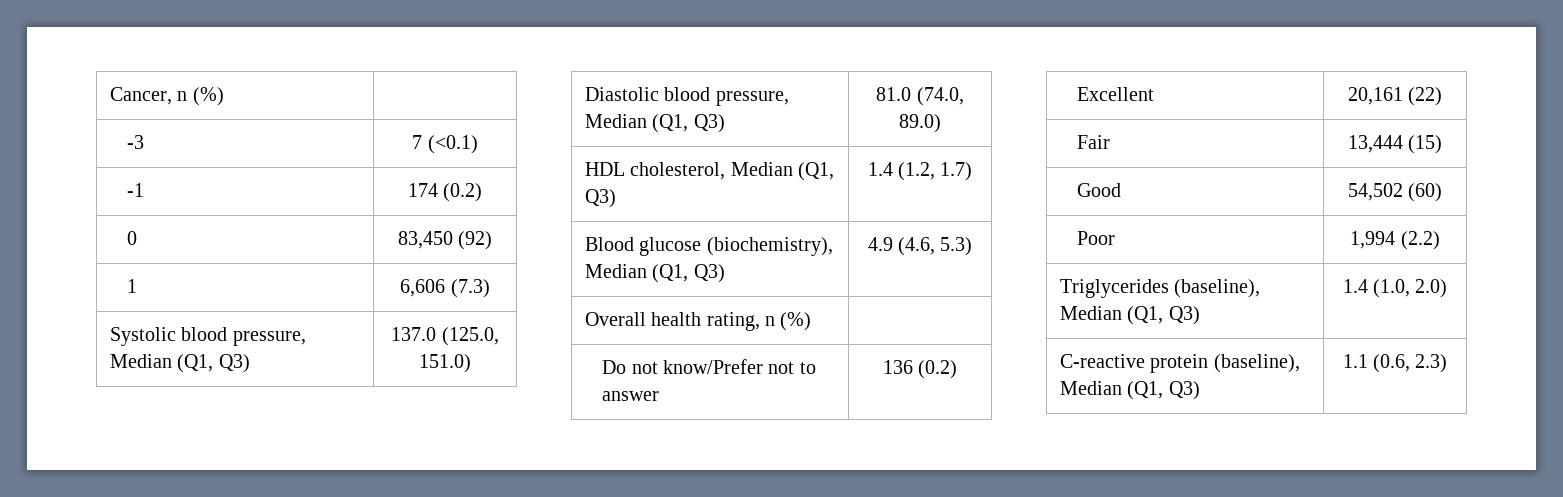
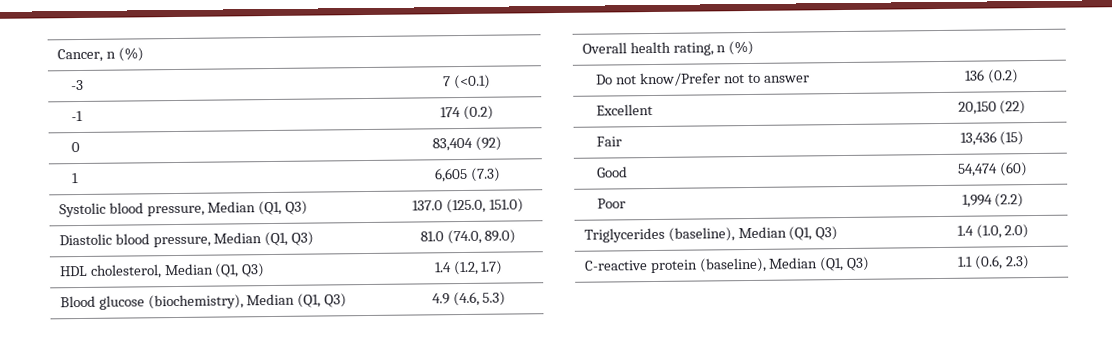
- 0 | 83,450 (92)
+ 0 | 83,404 (92)
- 1 | 6,606 (7.3)
+ 1 | 6,605 (7.3)
- Excellent | 20,161 (22)
+ Excellent | 20,150 (22)
- Fair | 13,444 (15)
+ Fair | 13,436 (15)
- Good | 54,502 (60)
+ Good | 54,474 (60)

